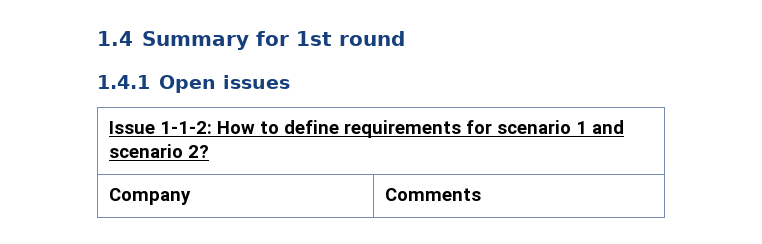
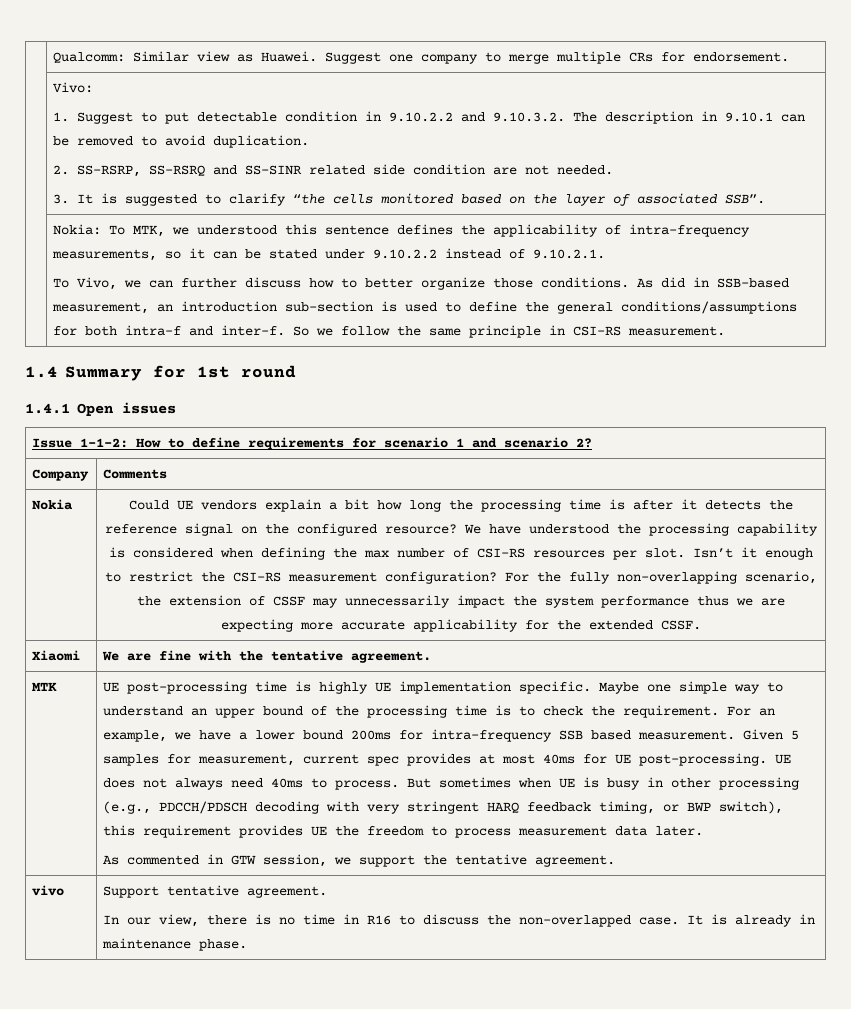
+ | Qualcomm: Similar view as Huawei. Suggest one company to merge multiple CRs for endorsement.
+ | Vivo:
+ 1. Suggest to put detectable condition in 9.10.2.2 and 9.10.3.2. The description in 9.10.1 can be removed to avoid duplication.
+ 2. SS-RSRP, SS-RSRQ and SS-SINR related side condition are not needed.
+ 3. It is suggested to clarify “the cells monitored based on the layer of associated SSB”.
+ | Nokia: To MTK, we understood this sentence defines the applicability of intra-frequency measurements, so it can be stated under 9.10.2.2 instead of 9.10.2.1.
+ To Vivo, we can further discuss how to better organize those conditions. As did in SSB-based measurement, an introduction sub-section is used to define the general conditions/assumptions for both intra-f and inter-f. So we follow the same principle in CSI-RS measurement.
+ Nokia | Could UE vendors explain a bit how long the processing time is after it detects the reference signal on the configured resource? We have understood the processing capability is considered when defining the max number of CSI-RS resources per slot. Isn’t it enough to restrict the CSI-RS measurement configuration? For the fully non-overlapping scenario, the extension of CSSF may unnecessarily impact the system performance thus we are expecting more accurate applicability for the extended CSSF.
+ Xiaomi | We are fine with the tentative agreement.
+ MTK | UE post-processing time is highly UE implementation specific. Maybe one simple way to understand an upper bound of the processing time is to check the requirement. For an example, we have a lower bound 200ms for intra-frequency SSB based measurement. Given 5 samples for measurement, current spec provides at most 40ms for UE post-processing. UE does not always need 40ms to process. But sometimes when UE is busy in other processing (e.g., PDCCH/PDSCH decoding with very stringent HARQ feedback timing, or BWP switch), this requirement provides UE the freedom to process measurement data later.
+ As commented in GTW session, we support the tentative agreement.
+ vivo | Support tentative agreement.
+ In our view, there is no time in R16 to discuss the non-overlapped case. It is already in maintenance phase.

